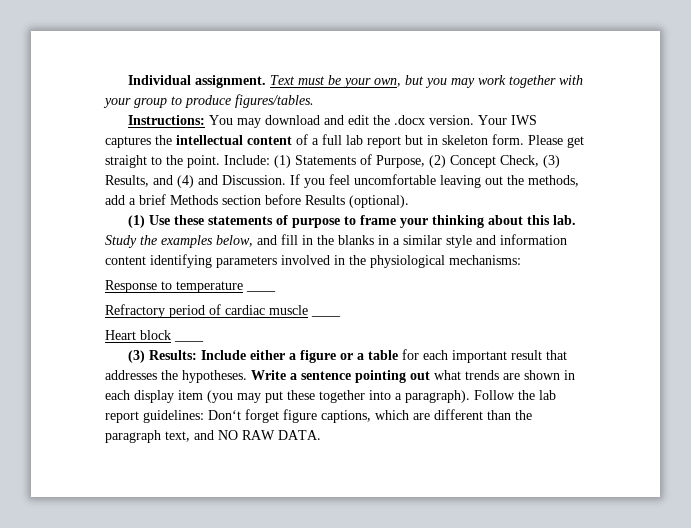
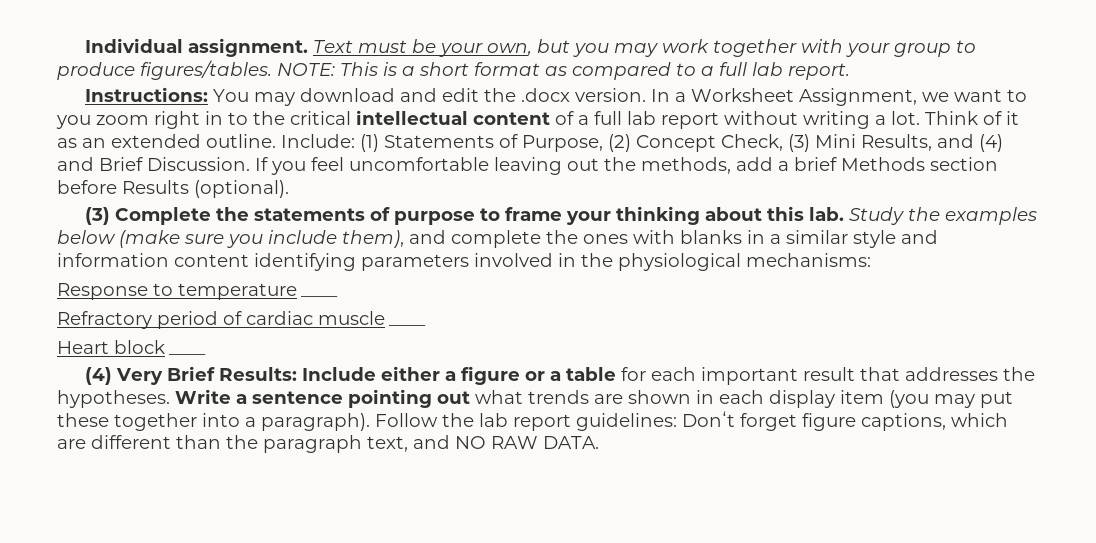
+ NOTE: This is a short format as compared to a full lab report.
- Your IWS captures the intellectual content of a full lab report but in skeleton form. Please get straight to the point.
+ In a Worksheet Assignment, we want to you zoom right in to the critical intellectual content of a full lab report without writing a lot. Think of it as an extended outline.
- Include: (1) Statements of Purpose, (2) Concept Check, (3) Results, and (4) and Discussion.
+ Include: (1) Statements of Purpose, (2) Concept Check, (3) Mini Results, and (4) and Brief Discussion.
- (1) Use these statements of purpose to frame your thinking about this lab.
+ (3) Complete the statements of purpose to frame your thinking about this lab.
- Study the examples below, and fill in the blanks in a similar style and information content identifying parameters involved in the physiological mechanisms:
+ Study the examples below (make sure you include them), and complete the ones with blanks in a similar style and information content identifying parameters involved in the physiological mechanisms:
- (3) Results: Include either a figure or a table for each important result that addresses the hypotheses.
+ (4) Very Brief Results: Include either a figure or a table for each important result that addresses the hypotheses.

